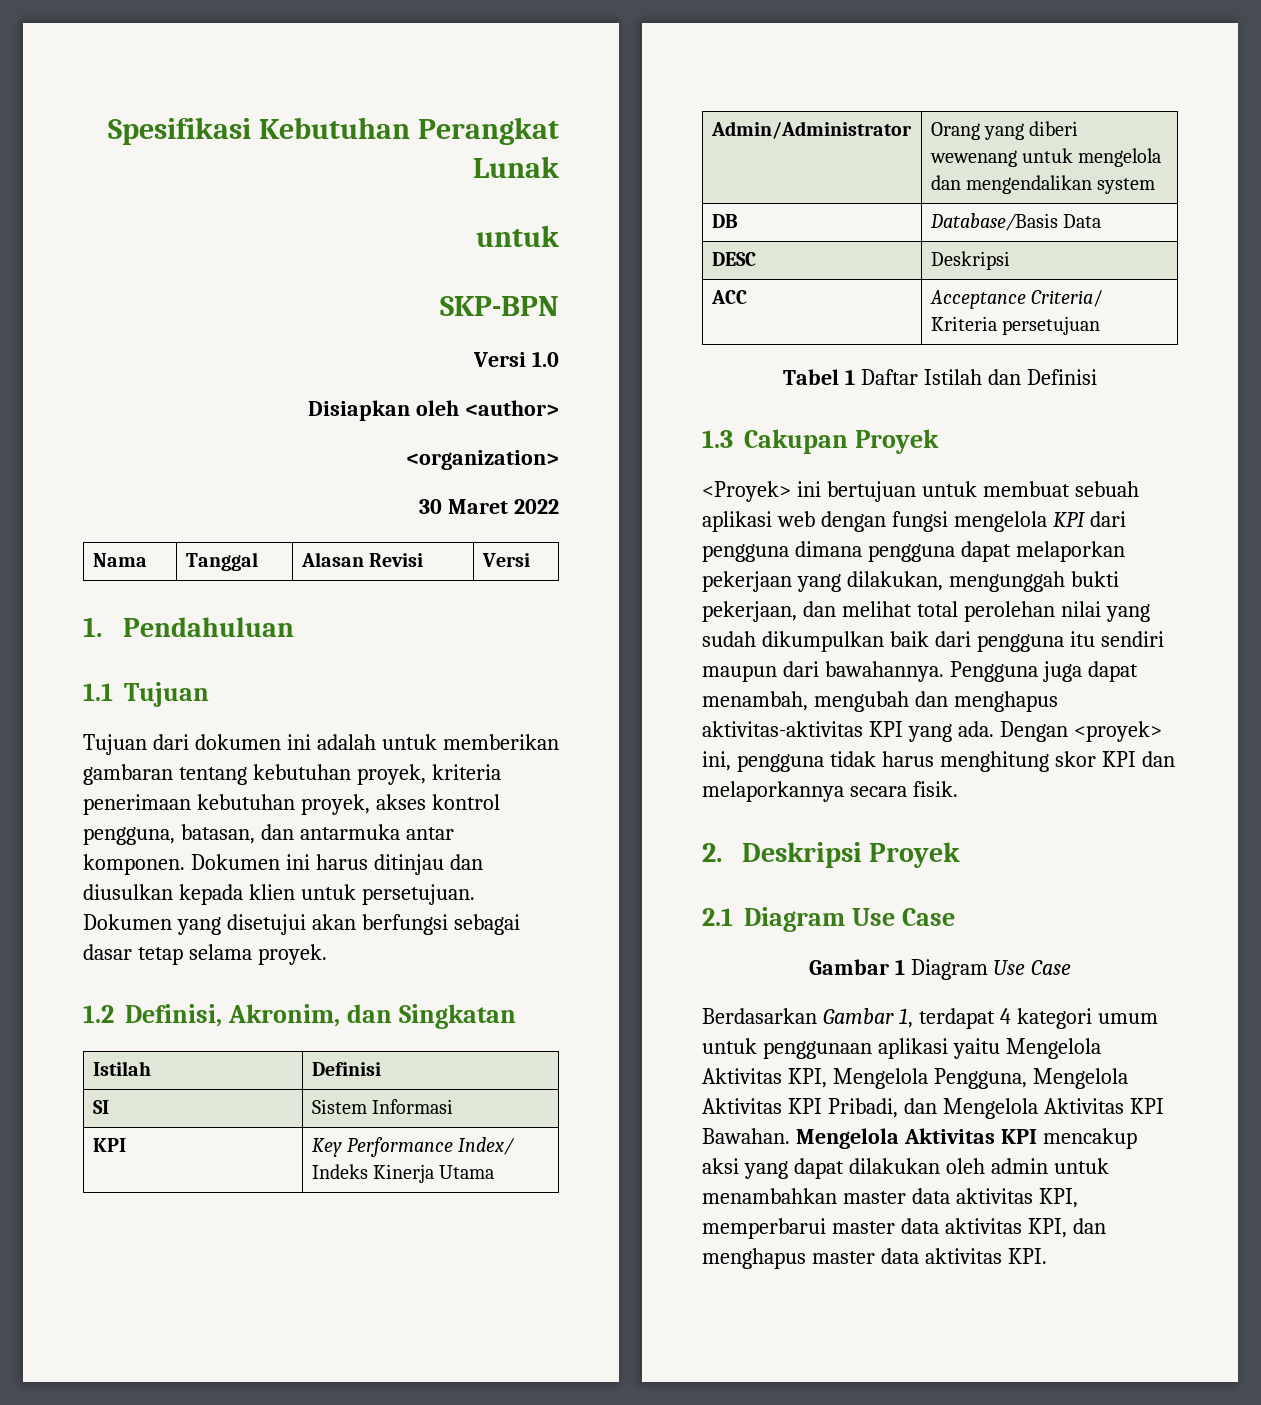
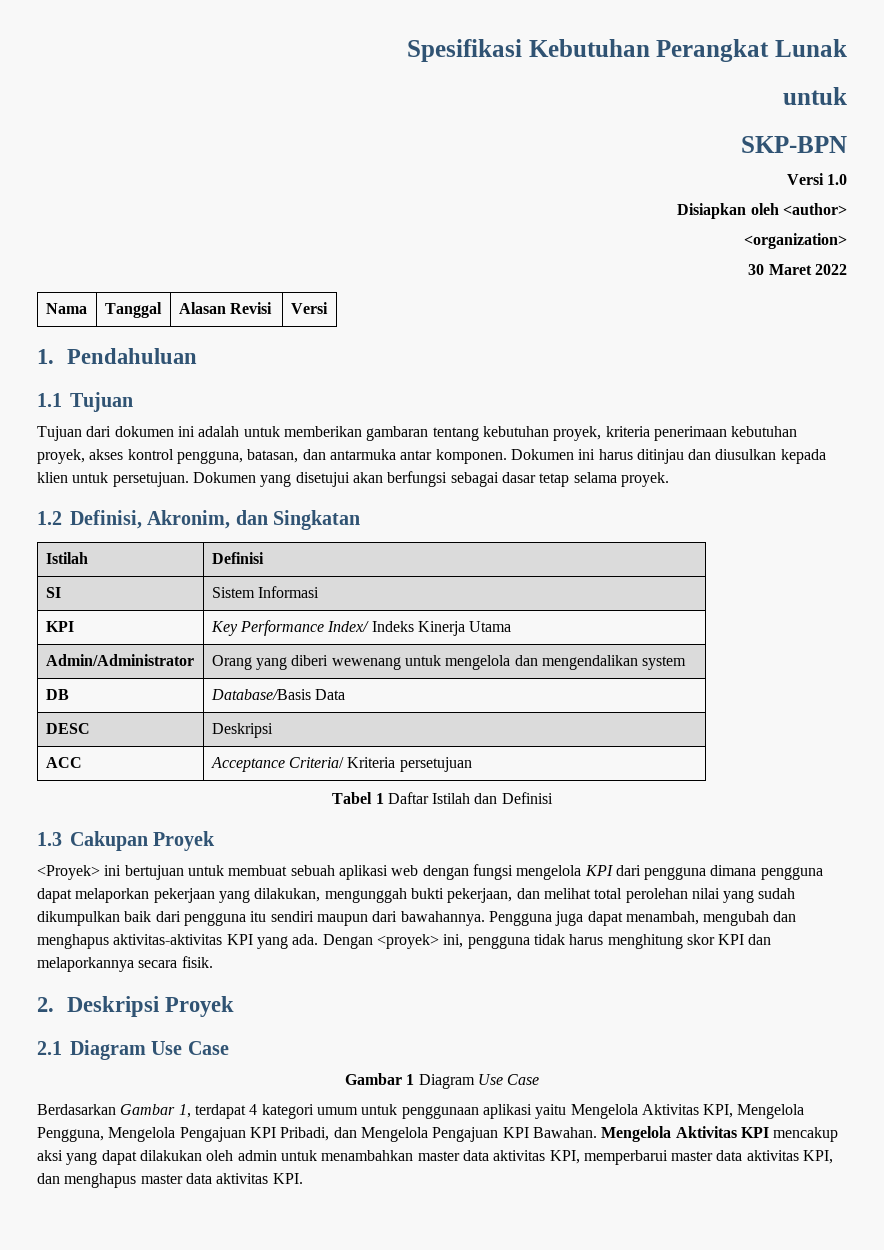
- Berdasarkan Gambar 1, terdapat 4 kategori umum untuk penggunaan aplikasi yaitu Mengelola Aktivitas KPI, Mengelola Pengguna, Mengelola Aktivitas KPI Pribadi, dan Mengelola Aktivitas KPI Bawahan.
+ Berdasarkan Gambar 1, terdapat 4 kategori umum untuk penggunaan aplikasi yaitu Mengelola Aktivitas KPI, Mengelola Pengguna, Mengelola Pengajuan KPI Pribadi, dan Mengelola Pengajuan KPI Bawahan.

